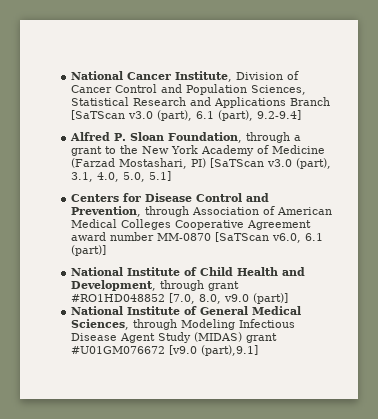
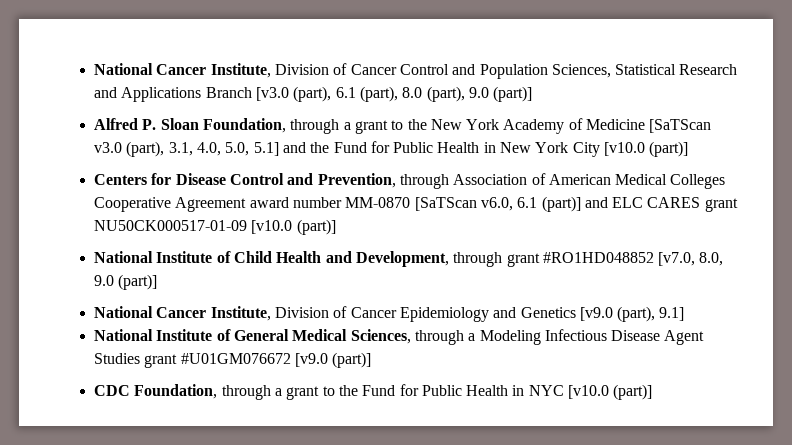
- National Cancer Institute, Division of Cancer Control and Population Sciences, Statistical Research and Applications Branch [SaTScan v3.0 (part), 6.1 (part), 9.2-9.4]
+ National Cancer Institute, Division of Cancer Control and Population Sciences, Statistical Research and Applications Branch [v3.0 (part), 6.1 (part), 8.0 (part), 9.0 (part)]
- Alfred P. Sloan Foundation, through a grant to the New York Academy of Medicine (Farzad Mostashari, PI) [SaTScan v3.0 (part), 3.1, 4.0, 5.0, 5.1]
+ Alfred P. Sloan Foundation, through a grant to the New York Academy of Medicine [SaTScan v3.0 (part), 3.1, 4.0, 5.0, 5.1] and the Fund for Public Health in New York City [v10.0 (part)]
- Centers for Disease Control and Prevention, through Association of American Medical Colleges Cooperative Agreement award number MM-0870 [SaTScan v6.0, 6.1 (part)]
+ Centers for Disease Control and Prevention, through Association of American Medical Colleges Cooperative Agreement award number MM-0870 [SaTScan v6.0, 6.1 (part)] and ELC CARES grant NU50CK000517-01-09 [v10.0 (part)]
- National Institute of Child Health and Development, through grant #RO1HD048852 [7.0, 8.0, v9.0 (part)]
+ National Institute of Child Health and Development, through grant #RO1HD048852 [v7.0, 8.0, 9.0 (part)]
+ National Cancer Institute, Division of Cancer Epidemiology and Genetics [v9.0 (part), 9.1]
- National Institute of General Medical Sciences, through Modeling Infectious Disease Agent Study (MIDAS) grant #U01GM076672 [v9.0 (part),9.1]
+ National Institute of General Medical Sciences, through a Modeling Infectious Disease Agent Studies grant #U01GM076672 [v9.0 (part)]
+ CDC Foundation, through a grant to the Fund for Public Health in NYC [v10.0 (part)]

